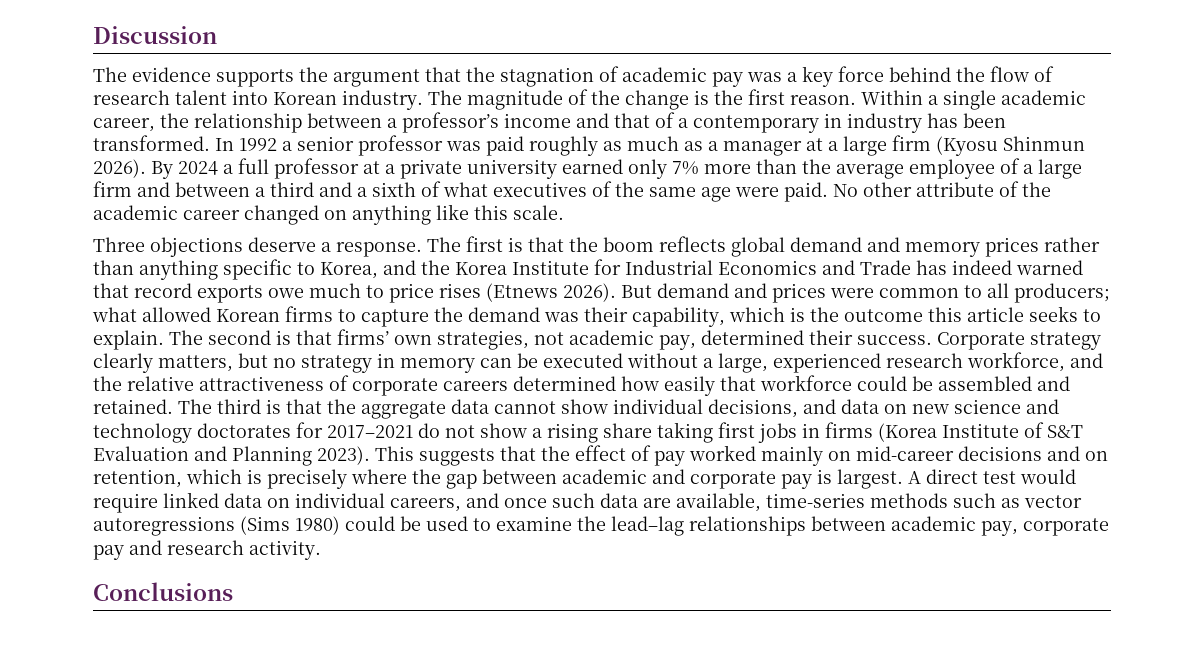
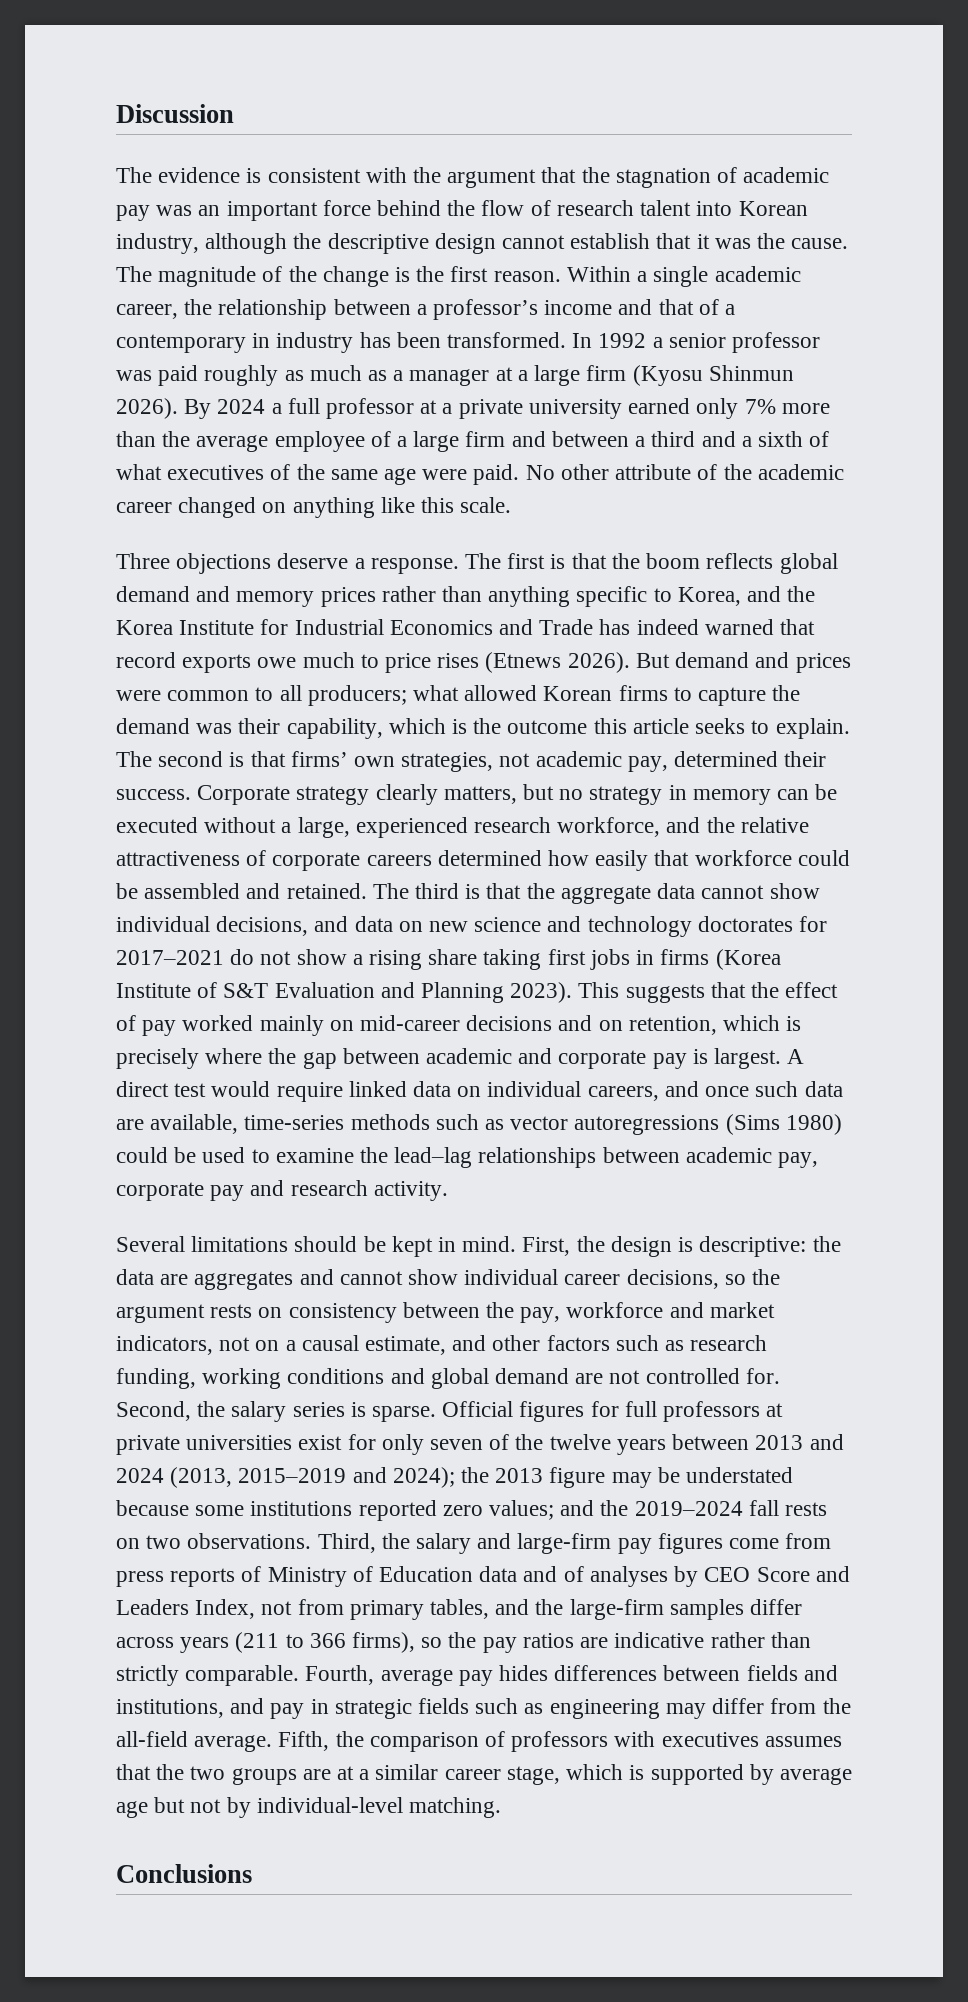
- The evidence supports the argument that the stagnation of academic pay was a key force behind the flow of research talent into Korean industry.
+ The evidence is consistent with the argument that the stagnation of academic pay was an important force behind the flow of research talent into Korean industry, although the descriptive design cannot establish that it was the cause.
+ Several limitations should be kept in mind. First, the design is descriptive: the data are aggregates and cannot show individual career decisions, so the argument rests on consistency between the pay, workforce and market indicators, not on a causal estimate, and other factors such as research funding, working conditions and global demand are not controlled for. Second, the salary series is sparse. Official figures for full professors at private universities exist for only seven of the twelve years between 2013 and 2024 (2013, 2015–2019 and 2024); the 2013 figure may be understated because some institutions reported zero values; and the 2019–2024 fall rests on two observations. Third, the salary and large-firm pay figures come from press reports of Ministry of Education data and of analyses by CEO Score and Leaders Index, not from primary tables, and the large-firm samples differ across years (211 to 366 firms), so the pay ratios are indicative rather than strictly comparable. Fourth, average pay hides differences between fields and institutions, and pay in strategic fields such as engineering may differ from the all-field average. Fifth, the comparison of professors with executives assumes that the two groups are at a similar career stage, which is supported by average age but not by individual-level matching.

